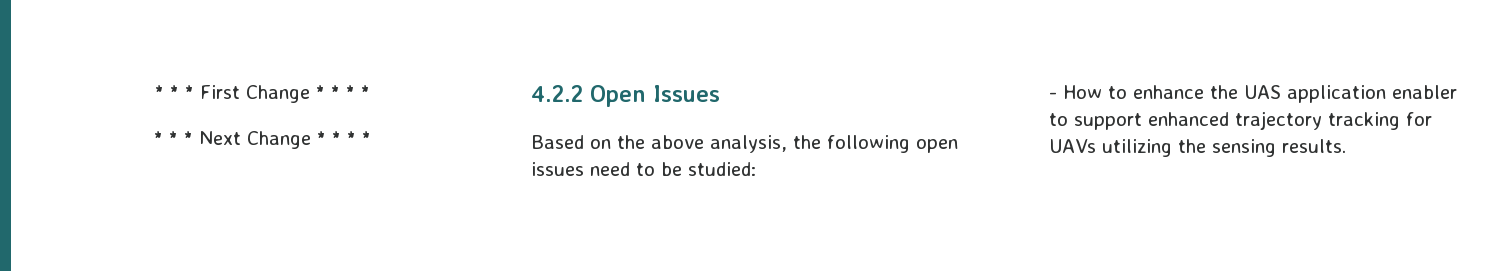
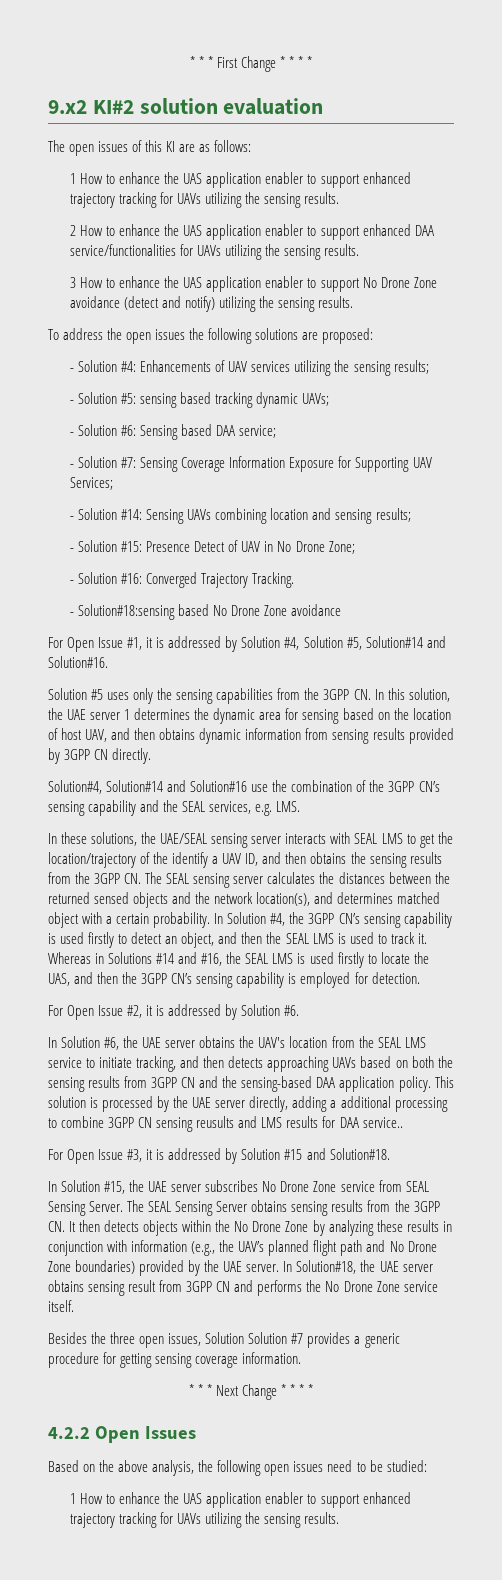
+ 9.x2 KI#2 solution evaluation
+ The open issues of this KI are as follows:
+ 1 How to enhance the UAS application enabler to support enhanced trajectory tracking for UAVs utilizing the sensing results.
+ 2 How to enhance the UAS application enabler to support enhanced DAA service/functionalities for UAVs utilizing the sensing results.
+ 3 How to enhance the UAS application enabler to support No Drone Zone avoidance (detect and notify) utilizing the sensing results.
+ To address the open issues the following solutions are proposed:
+ - Solution #4: Enhancements of UAV services utilizing the sensing results;
+ - Solution #5: sensing based tracking dynamic UAVs;
+ - Solution #6: Sensing based DAA service;
+ - Solution #7: Sensing Coverage Information Exposure for Supporting UAV Services;
+ - Solution #14: Sensing UAVs combining location and sensing results;
+ - Solution #15: Presence Detect of UAV in No Drone Zone;
+ - Solution #16: Converged Trajectory Tracking.
+ - Solution#18:sensing based No Drone Zone avoidance
+ For Open Issue #1, it is addressed by Solution #4, Solution #5, Solution#14 and Solution#16.
+ Solution #5 uses only the sensing capabilities from the 3GPP CN. In this solution, the UAE server 1 determines the dynamic area for sensing based on the location of host UAV, and then obtains dynamic information from sensing results provided by 3GPP CN directly.
+ Solution#4, Solution#14 and Solution#16 use the combination of the 3GPP CN’s sensing capability and the SEAL services, e.g. LMS.
+ In these solutions, the UAE/SEAL sensing server interacts with SEAL LMS to get the location/trajectory of the identify a UAV ID, and then obtains the sensing results from the 3GPP CN. The SEAL sensing server calculates the distances between the returned sensed objects and the network location(s), and determines matched object with a certain probability. In Solution #4, the 3GPP CN’s sensing capability is used firstly to detect an object, and then the SEAL LMS is used to track it. Whereas in Solutions #14 and #16, the SEAL LMS is used firstly to locate the UAS, and then the 3GPP CN’s sensing capability is employed for detection.
+ For Open Issue #2, it is addressed by Solution #6.
+ In Solution #6, the UAE server obtains the UAV's location from the SEAL LMS service to initiate tracking, and then detects approaching UAVs based on both the sensing results from 3GPP CN and the sensing-based DAA application policy. This solution is processed by the UAE server directly, adding a additional processing to combine 3GPP CN sensing reusults and LMS results for DAA service..
+ For Open Issue #3, it is addressed by Solution #15 and Solution#18.
+ In Solution #15, the UAE server subscribes No Drone Zone service from SEAL Sensing Server. The SEAL Sensing Server obtains sensing results from the 3GPP CN. It then detects objects within the No Drone Zone by analyzing these results in conjunction with information (e.g., the UAV’s planned flight path and No Drone Zone boundaries) provided by the UAE server. In Solution#18, the UAE server obtains sensing result from 3GPP CN and performs the No Drone Zone service itself.
+ Besides the three open issues, Solution Solution #7 provides a generic procedure for getting sensing coverage information.
  Based on the above analysis, the following open issues need to be studied:
- - How to enhance the UAS application enabler to support enhanced trajectory tracking for UAVs utilizing the sensing results.
+ 1 How to enhance the UAS application enabler to support enhanced trajectory tracking for UAVs utilizing the sensing results.

